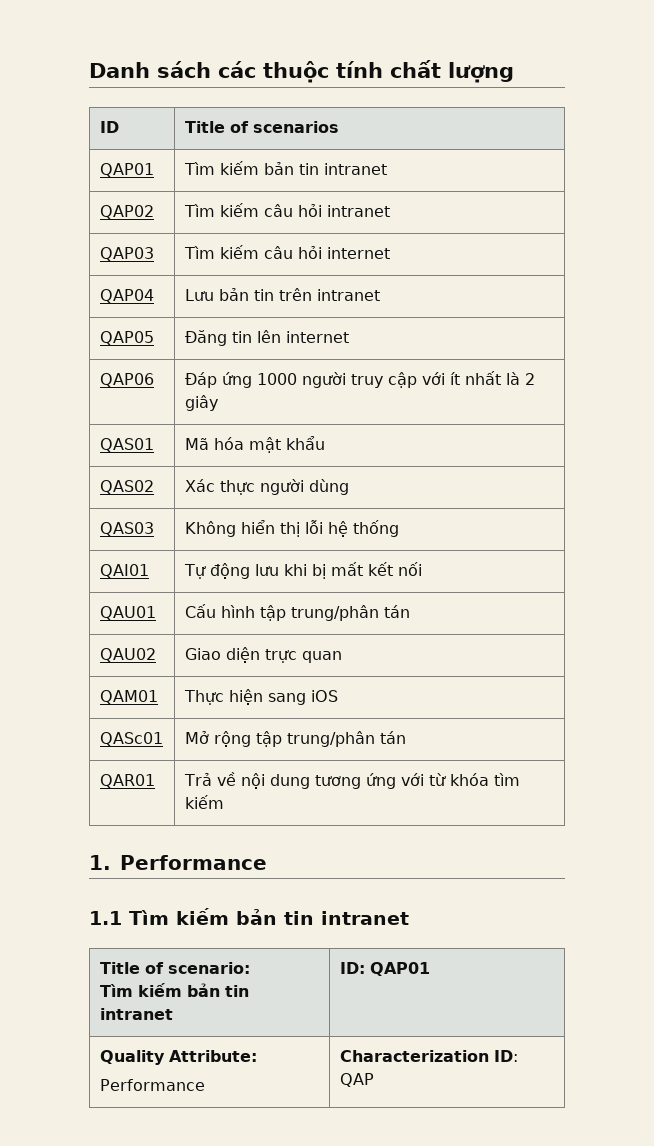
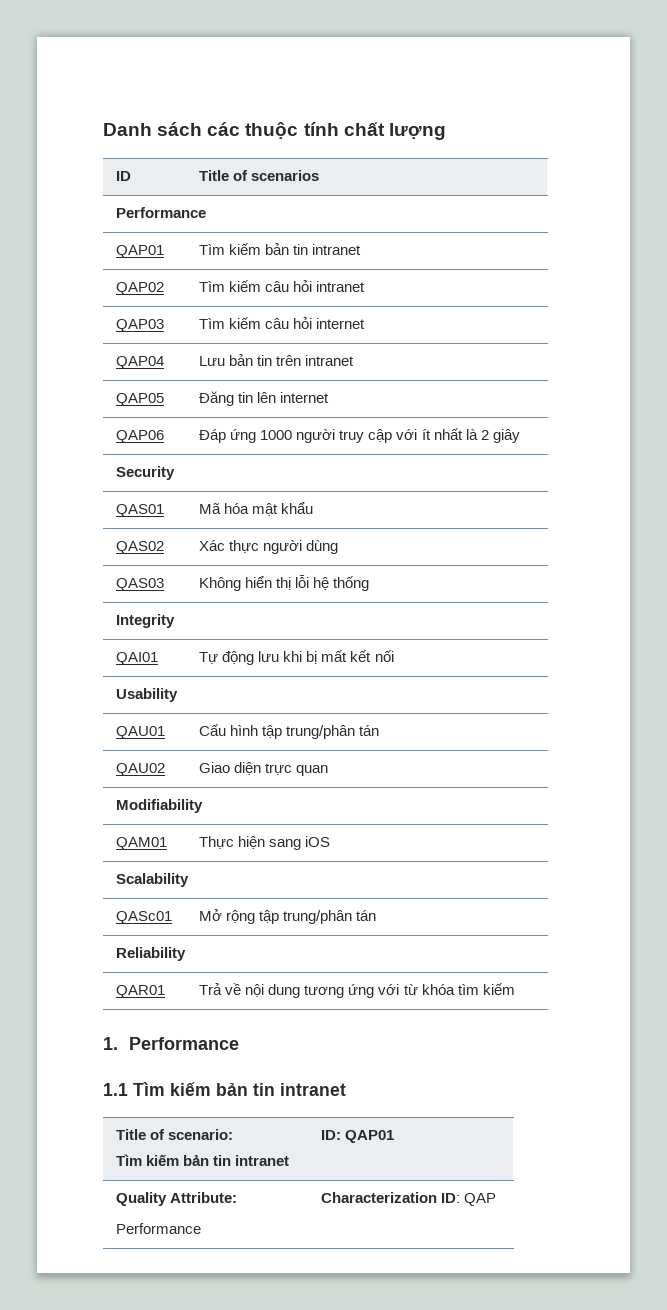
  ID | Title of scenarios
+ Performance
+ Security
+ Integrity
+ Usability
+ Modifiability
+ Scalability
+ Reliability

